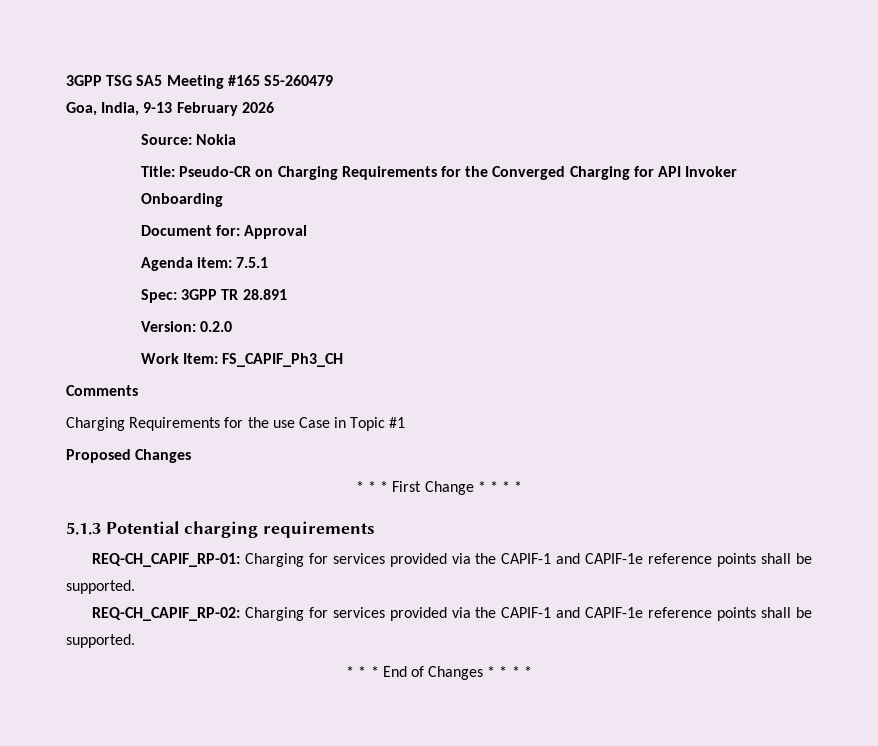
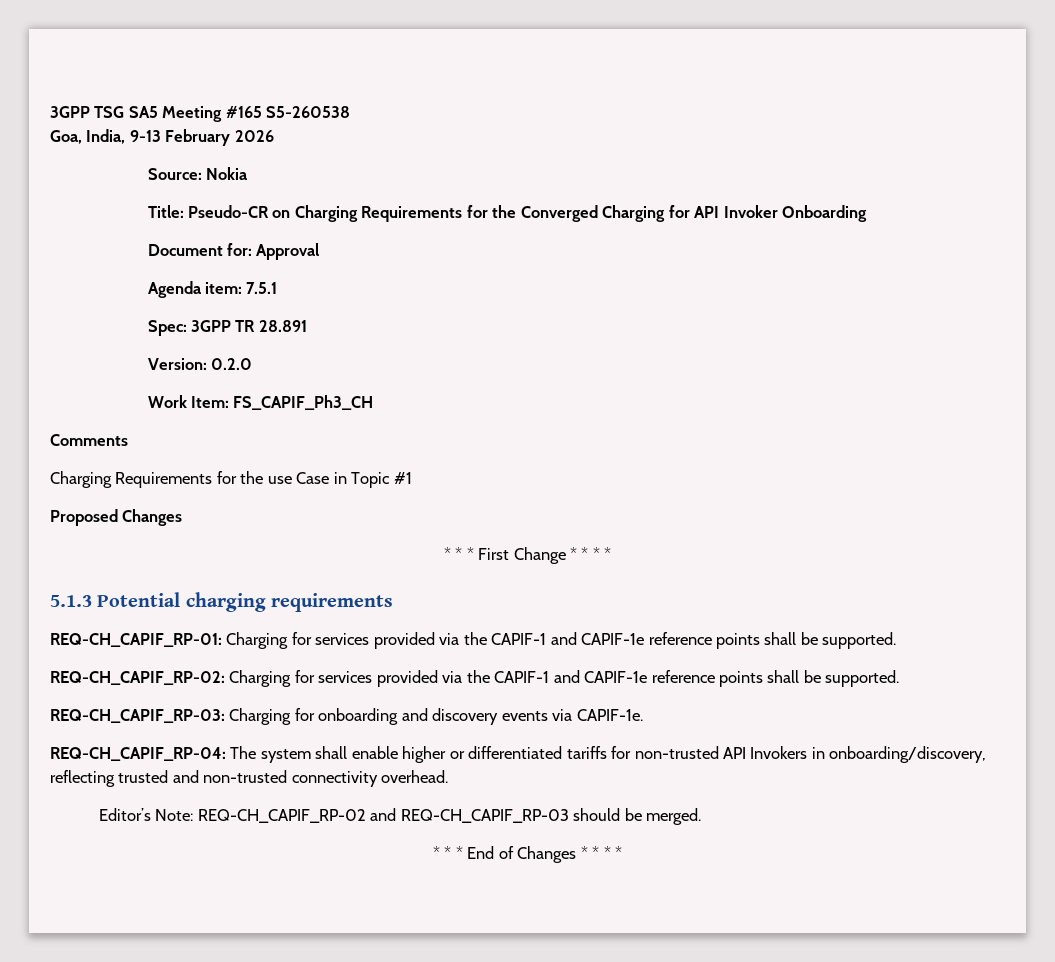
- 3GPP TSG SA5 Meeting #165 S5-260479
+ 3GPP TSG SA5 Meeting #165 S5-260538
+ REQ-CH_CAPIF_RP-03: Charging for onboarding and discovery events via CAPIF-1e.
+ REQ-CH_CAPIF_RP-04: The system shall enable higher or differentiated tariffs for non-trusted API Invokers in onboarding/discovery, reflecting trusted and non-trusted connectivity overhead.
+ Editor’s Note: REQ-CH_CAPIF_RP-02 and REQ-CH_CAPIF_RP-03 should be merged.

